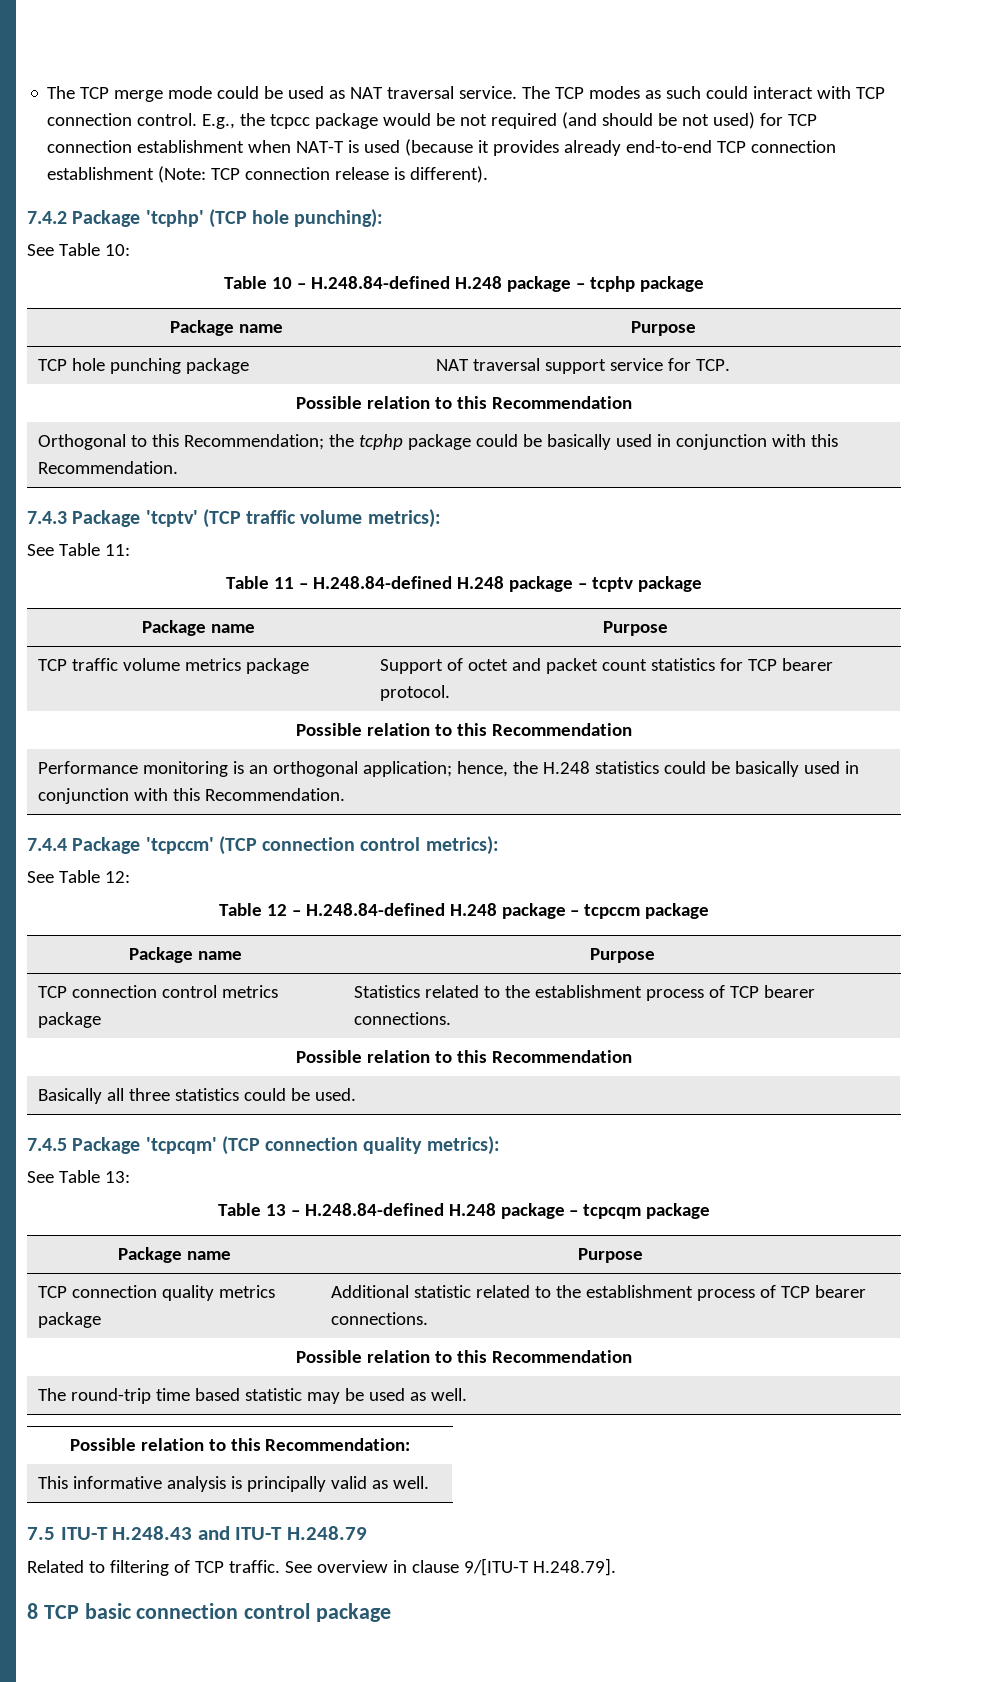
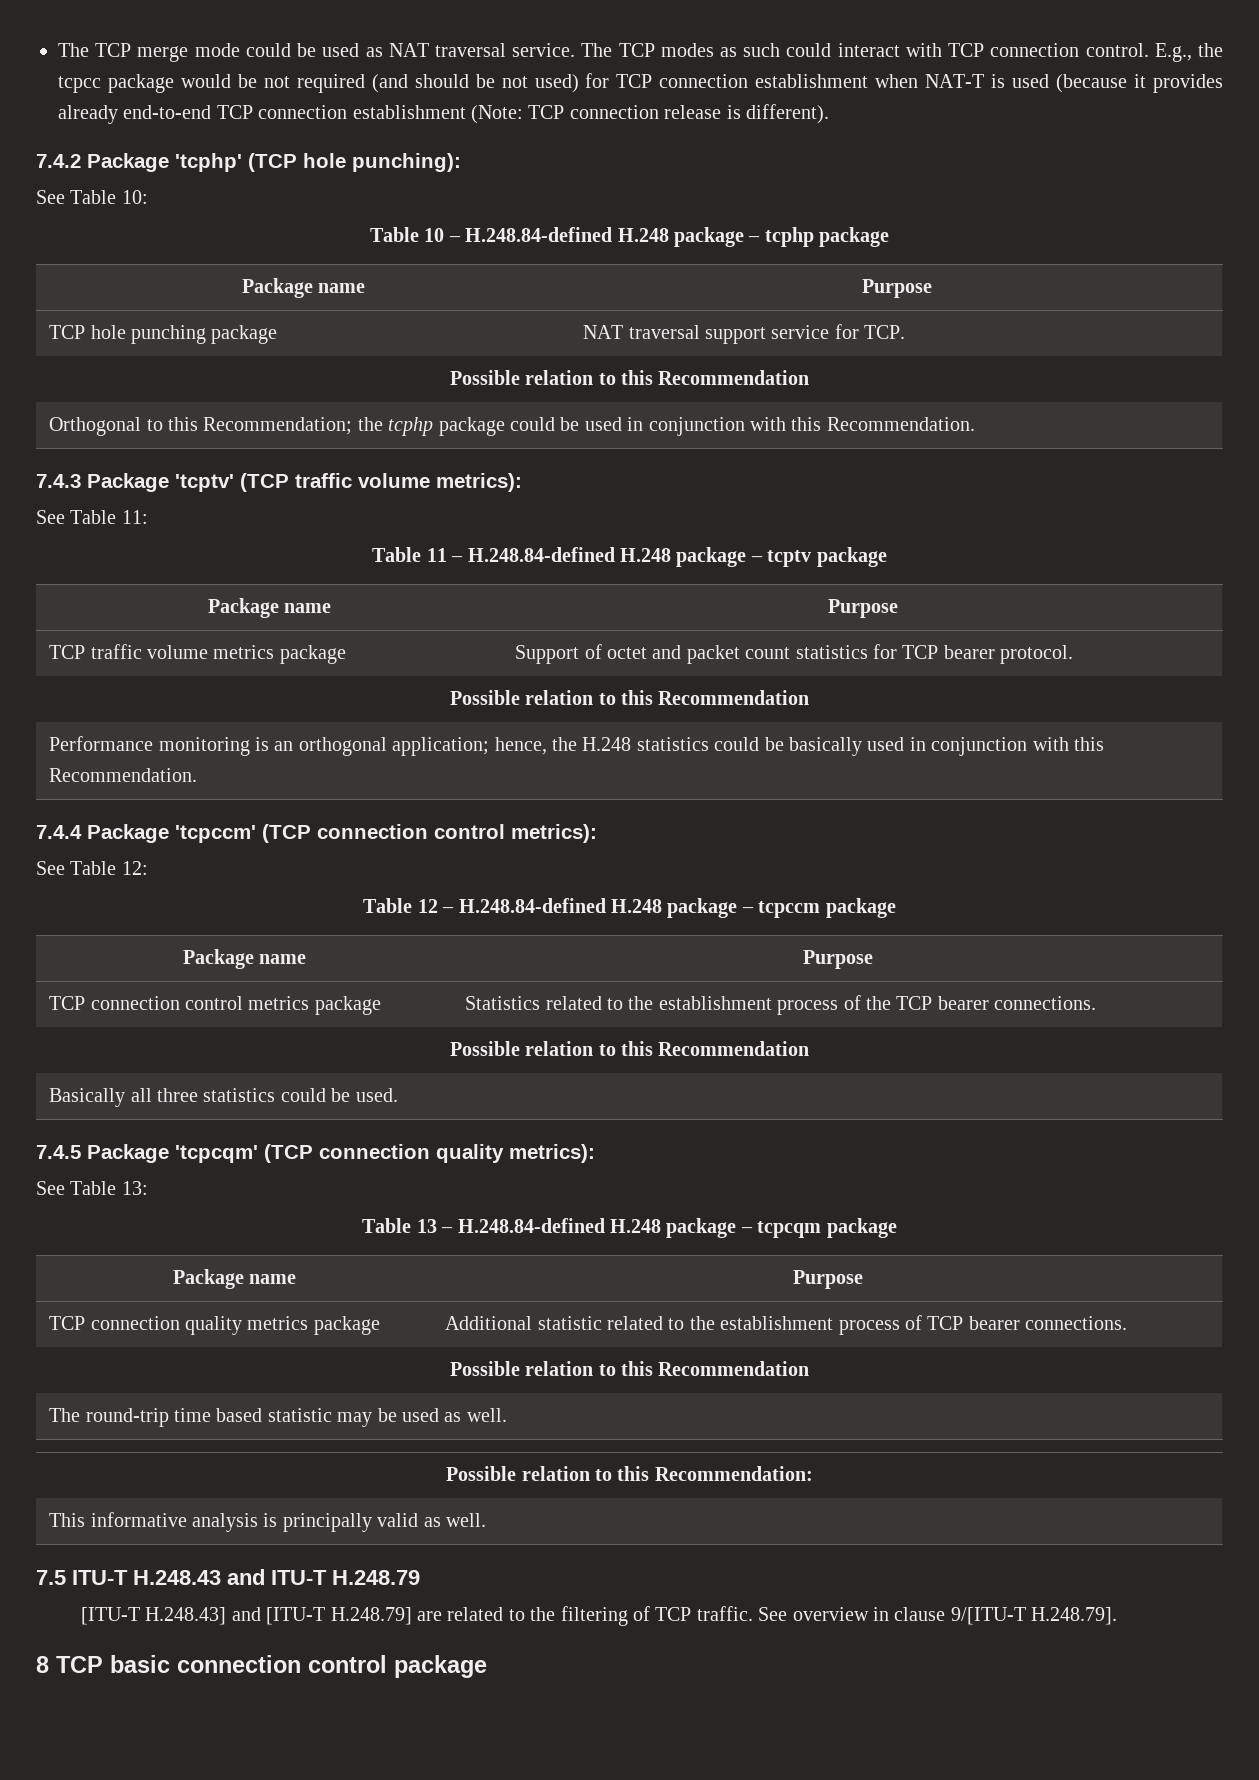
- Orthogonal to this Recommendation; the tcphp package could be basically used in conjunction with this Recommendation.
+ Orthogonal to this Recommendation; the tcphp package could be used in conjunction with this Recommendation.
- TCP connection control metrics package | Statistics related to the establishment process of TCP bearer connections.
+ TCP connection control metrics package | Statistics related to the establishment process of the TCP bearer connections.
- Related to filtering of TCP traffic.
+ [ITU-T H.248.43] and [ITU-T H.248.79] are related to the filtering of TCP traffic.

